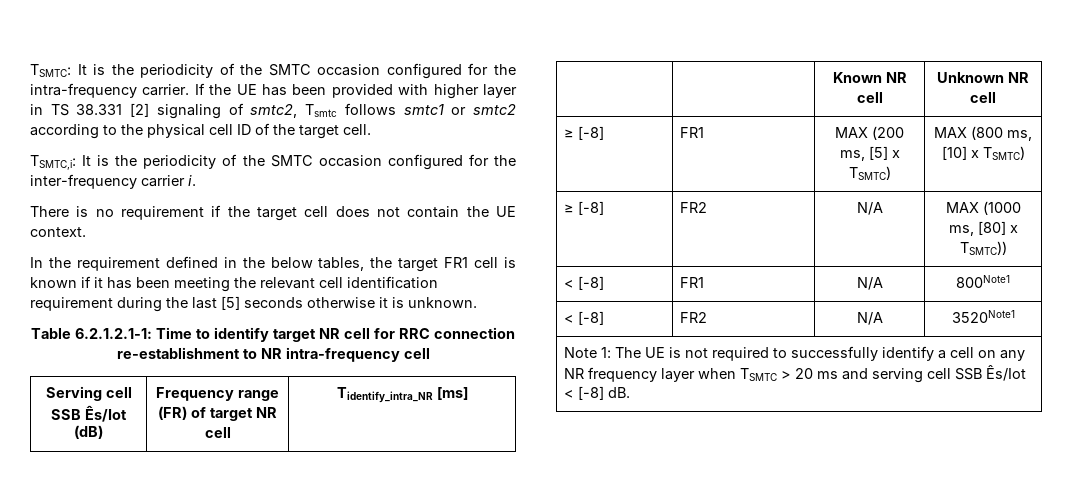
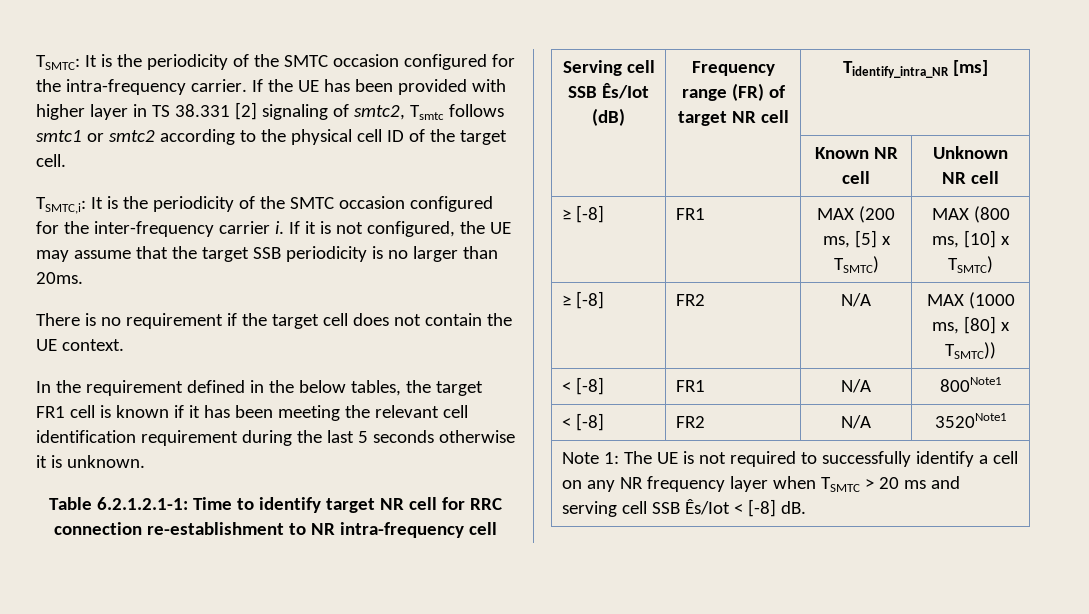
+ If it is not configured, the UE may assume that the target SSB periodicity is no larger than 20ms.
- In the requirement defined in the below tables, the target FR1 cell is known if it has been meeting the relevant cell identification requirement during the last [5] seconds otherwise it is unknown.
+ In the requirement defined in the below tables, the target FR1 cell is known if it has been meeting the relevant cell identification requirement during the last 5 seconds otherwise it is unknown.

